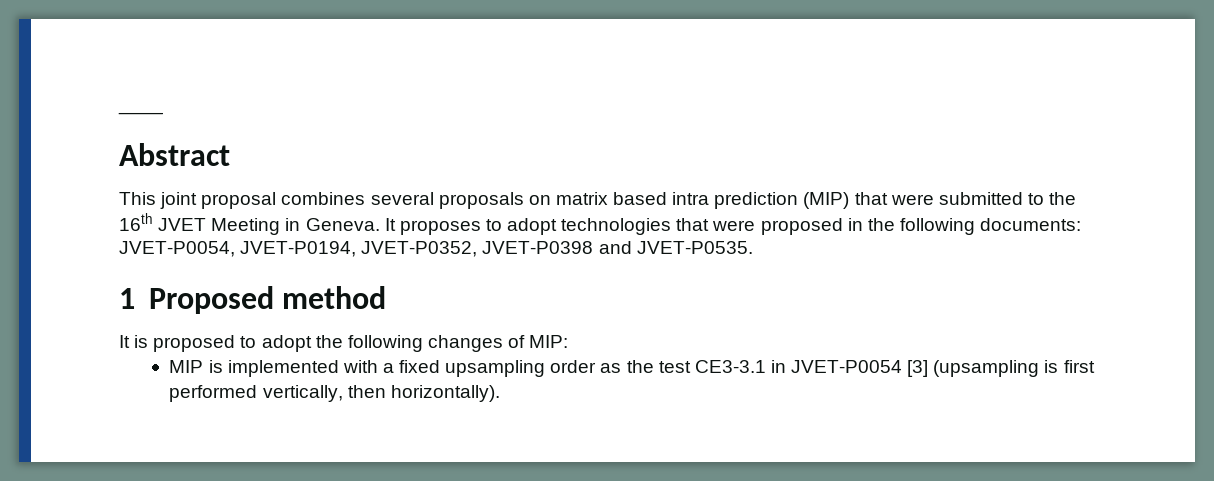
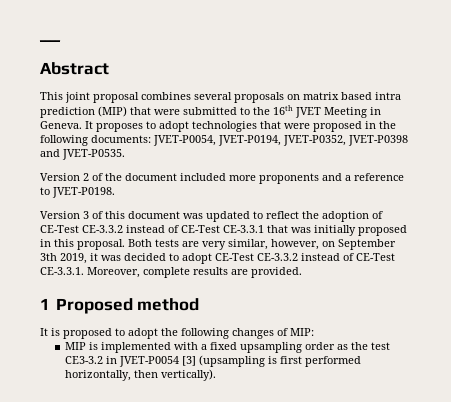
+ Version 2 of the document included more proponents and a reference to JVET-P0198.
+ Version 3 of this document was updated to reflect the adoption of CE-Test CE-3.3.2 instead of CE-Test CE-3.3.1 that was initially proposed in this proposal. Both tests are very similar, however, on September 3th 2019, it was decided to adopt CE-Test CE-3.3.2 instead of CE-Test CE-3.3.1. Moreover, complete results are provided.
- MIP is implemented with a fixed upsampling order as the test CE3-3.1 in JVET-P0054 [3] (upsampling is first performed vertically, then horizontally).
+ MIP is implemented with a fixed upsampling order as the test CE3-3.2 in JVET-P0054 [3] (upsampling is first performed horizontally, then vertically).

